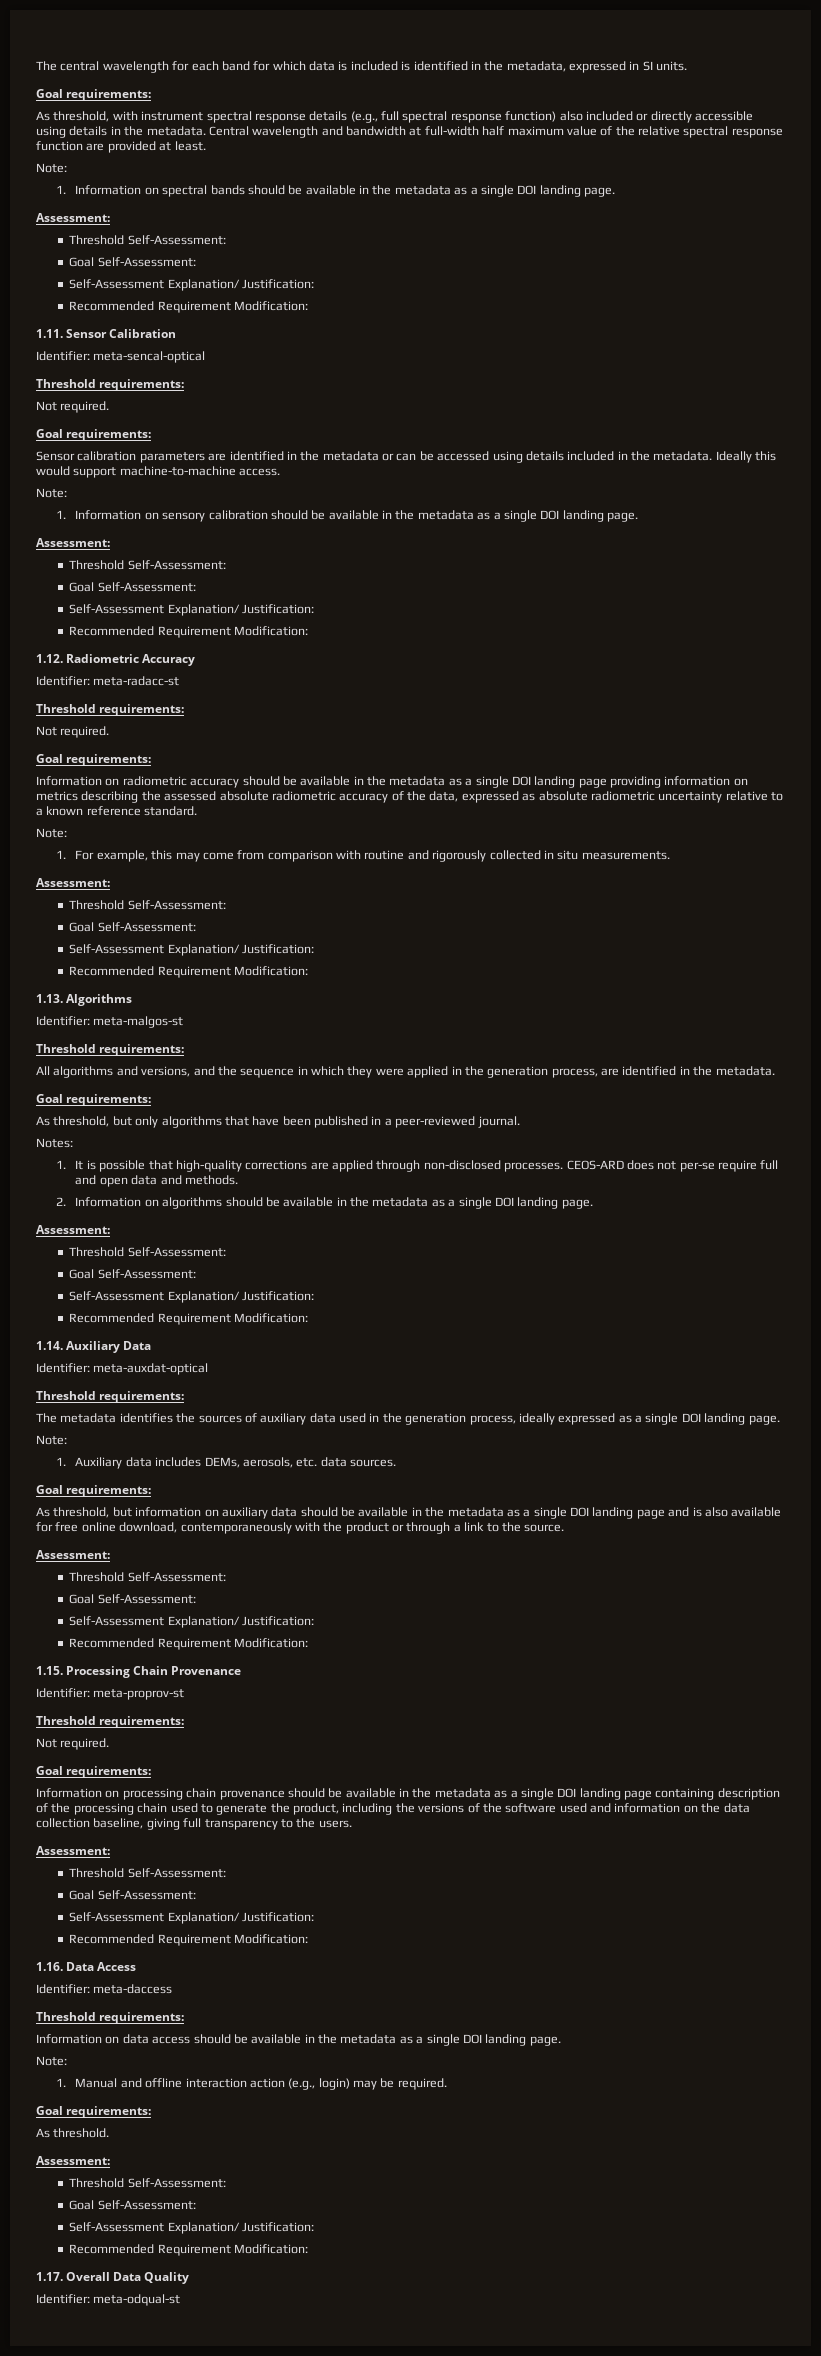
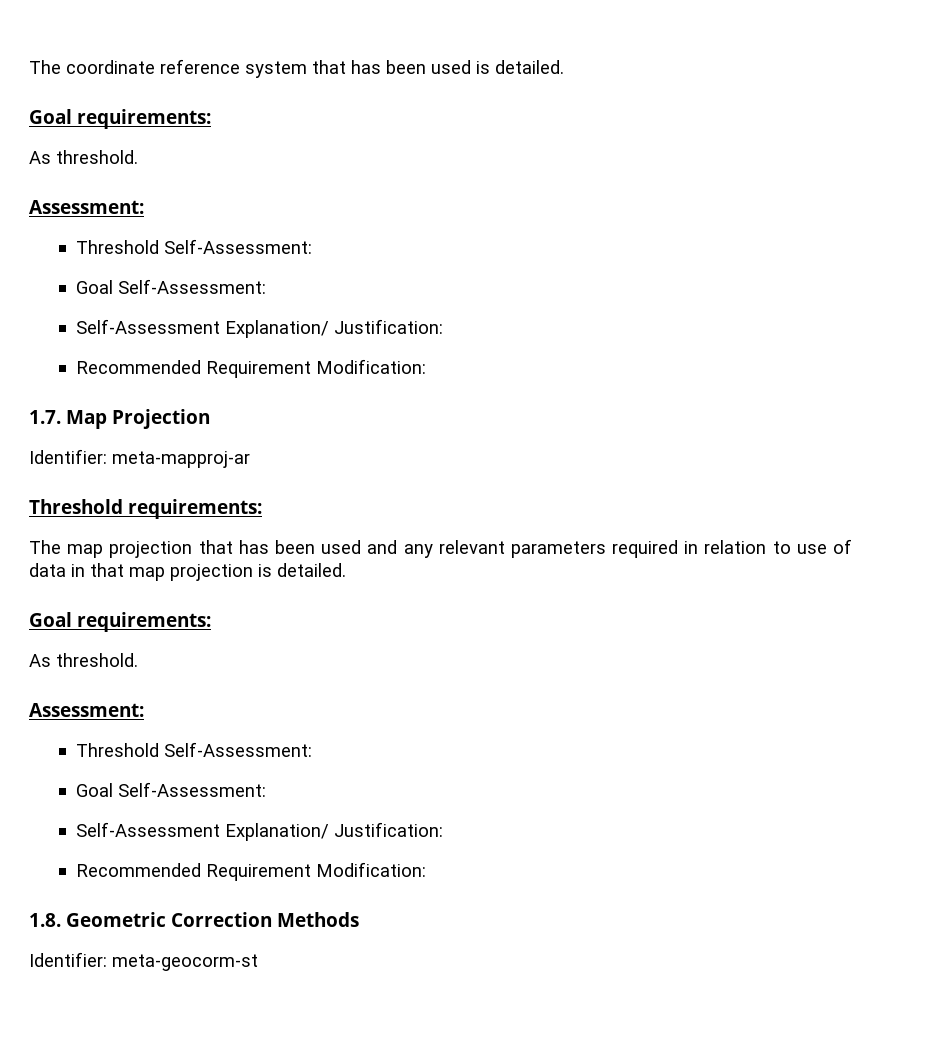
- The central wavelength for each band for which data is included is identified in the metadata, expressed in SI units.
- Goal requirements:
- As threshold, with instrument spectral response details (e.g., full spectral response function) also included or directly accessible using details in the metadata. Central wavelength and bandwidth at full-width half maximum value of the relative spectral response function are provided at least.
- Note:
- 1. Information on spectral bands should be available in the metadata as a single DOI landing page.
- Assessment:
- Threshold Self-Assessment:
- Goal Self-Assessment:
- Self-Assessment Explanation/ Justification:
- Recommended Requirement Modification:
- 1.11. Sensor Calibration
- Identifier: meta-sencal-optical
- Threshold requirements:
- Not required.
- Goal requirements:
- Sensor calibration parameters are identified in the metadata or can be accessed using details included in the metadata. Ideally this would support machine-to-machine access.
- Note:
- 1. Information on sensory calibration should be available in the metadata as a single DOI landing page.
- Assessment:
- Threshold Self-Assessment:
- Goal Self-Assessment:
- Self-Assessment Explanation/ Justification:
- Recommended Requirement Modification:
- 1.12. Radiometric Accuracy
- Identifier: meta-radacc-st
- Threshold requirements:
- Not required.
- Goal requirements:
- Information on radiometric accuracy should be available in the metadata as a single DOI landing page providing information on metrics describing the assessed absolute radiometric accuracy of the data, expressed as absolute radiometric uncertainty relative to a known reference standard.
- Note:
- 1. For example, this may come from comparison with routine and rigorously collected in situ measurements.
- Assessment:
- Threshold Self-Assessment:
- Goal Self-Assessment:
- Self-Assessment Explanation/ Justification:
- Recommended Requirement Modification:
- 1.13. Algorithms
- Identifier: meta-malgos-st
- Threshold requirements:
- All algorithms and versions, and the sequence in which they were applied in the generation process, are identified in the metadata.
- Goal requirements:
- As threshold, but only algorithms that have been published in a peer-reviewed journal.
- Notes:
- 1. It is possible that high-quality corrections are applied through non-disclosed processes. CEOS-ARD does not per-se require full and open data and methods.
- 2. Information on algorithms should be available in the metadata as a single DOI landing page.
- Assessment:
- Threshold Self-Assessment:
- Goal Self-Assessment:
- Self-Assessment Explanation/ Justification:
- Recommended Requirement Modification:
- 1.14. Auxiliary Data
- Identifier: meta-auxdat-optical
- Threshold requirements:
- The metadata identifies the sources of auxiliary data used in the generation process, ideally expressed as a single DOI landing page.
- Note:
- 1. Auxiliary data includes DEMs, aerosols, etc. data sources.
- Goal requirements:
- As threshold, but information on auxiliary data should be available in the metadata as a single DOI landing page and is also available for free online download, contemporaneously with the product or through a link to the source.
- Assessment:
- Threshold Self-Assessment:
- Goal Self-Assessment:
- Self-Assessment Explanation/ Justification:
- Recommended Requirement Modification:
- 1.15. Processing Chain Provenance
- Identifier: meta-proprov-st
- Threshold requirements:
- Not required.
- Goal requirements:
- Information on processing chain provenance should be available in the metadata as a single DOI landing page containing description of the processing chain used to generate the product, including the versions of the software used and information on the data collection baseline, giving full transparency to the users.
- Assessment:
- Threshold Self-Assessment:
- Goal Self-Assessment:
- Self-Assessment Explanation/ Justification:
- Recommended Requirement Modification:
- 1.16. Data Access
- Identifier: meta-daccess
- Threshold requirements:
- Information on data access should be available in the metadata as a single DOI landing page.
- Note:
- 1. Manual and offline interaction action (e.g., login) may be required.
+ The coordinate reference system that has been used is detailed.
- 1.17. Overall Data Quality
- Identifier: meta-odqual-st
+ 1.7. Map Projection
+ Identifier: meta-mapproj-ar
+ Threshold requirements:
+ The map projection that has been used and any relevant parameters required in relation to use of data in that map projection is detailed.
+ Goal requirements:
+ As threshold.
+ Assessment:
+ Threshold Self-Assessment:
+ Goal Self-Assessment:
+ Self-Assessment Explanation/ Justification:
+ Recommended Requirement Modification:
+ 1.8. Geometric Correction Methods
+ Identifier: meta-geocorm-st

